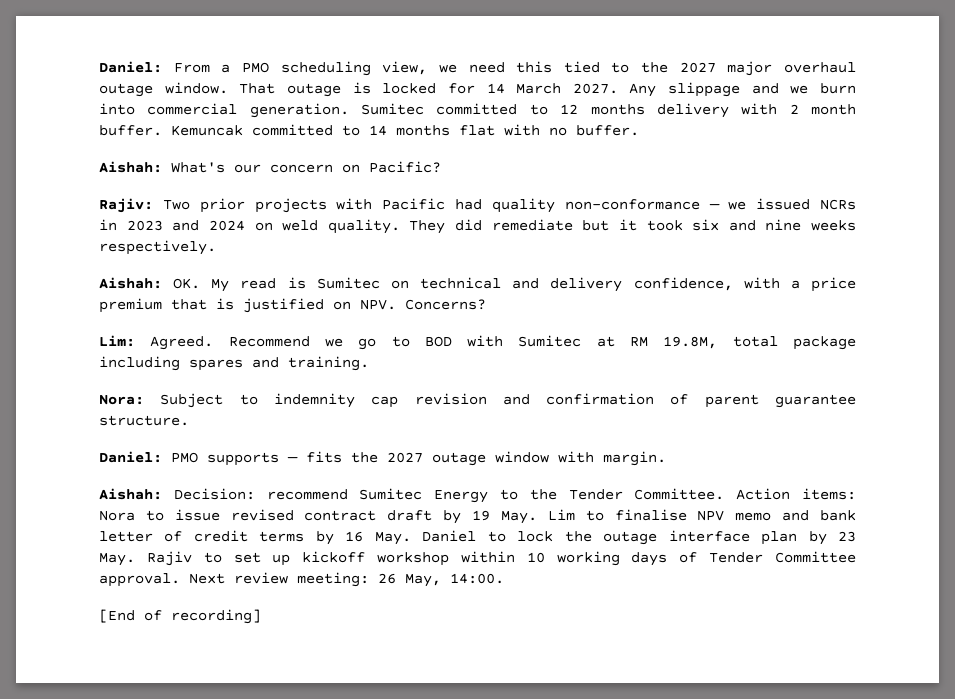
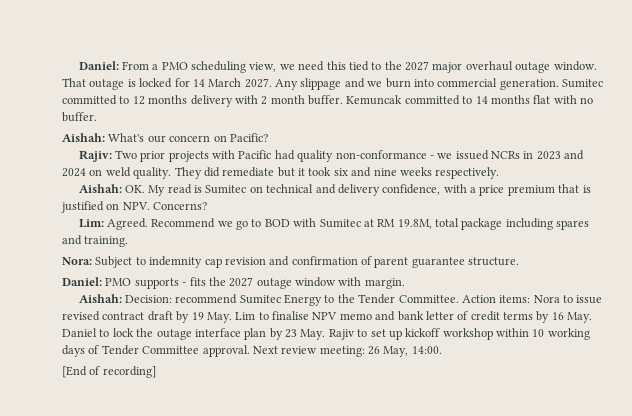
- Rajiv: Two prior projects with Pacific had quality non-conformance — we issued NCRs in 2023 and 2024 on weld quality.
+ Rajiv: Two prior projects with Pacific had quality non-conformance - we issued NCRs in 2023 and 2024 on weld quality.
- Daniel: PMO supports — fits the 2027 outage window with margin.
+ Daniel: PMO supports - fits the 2027 outage window with margin.

